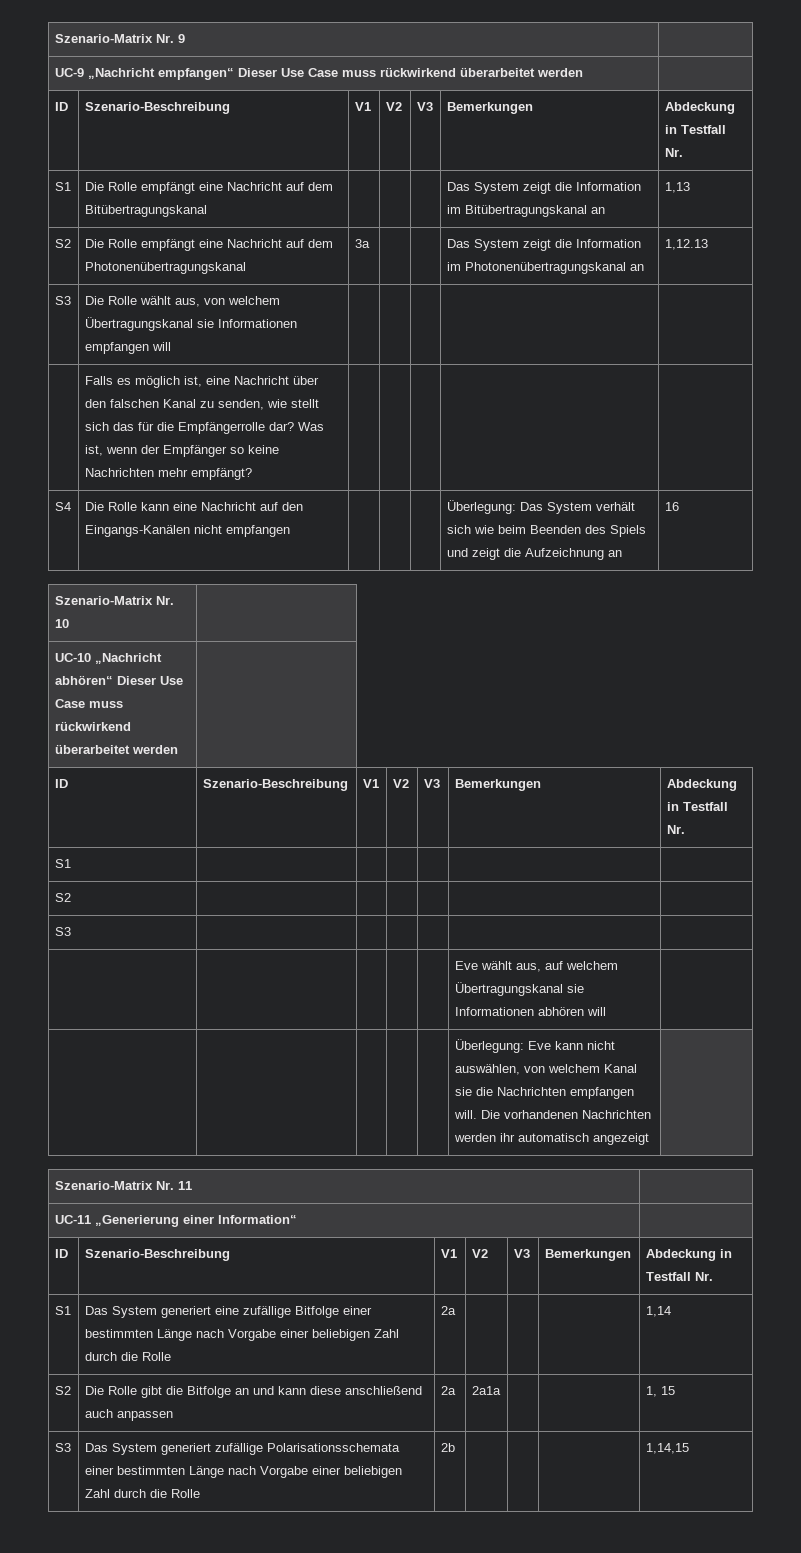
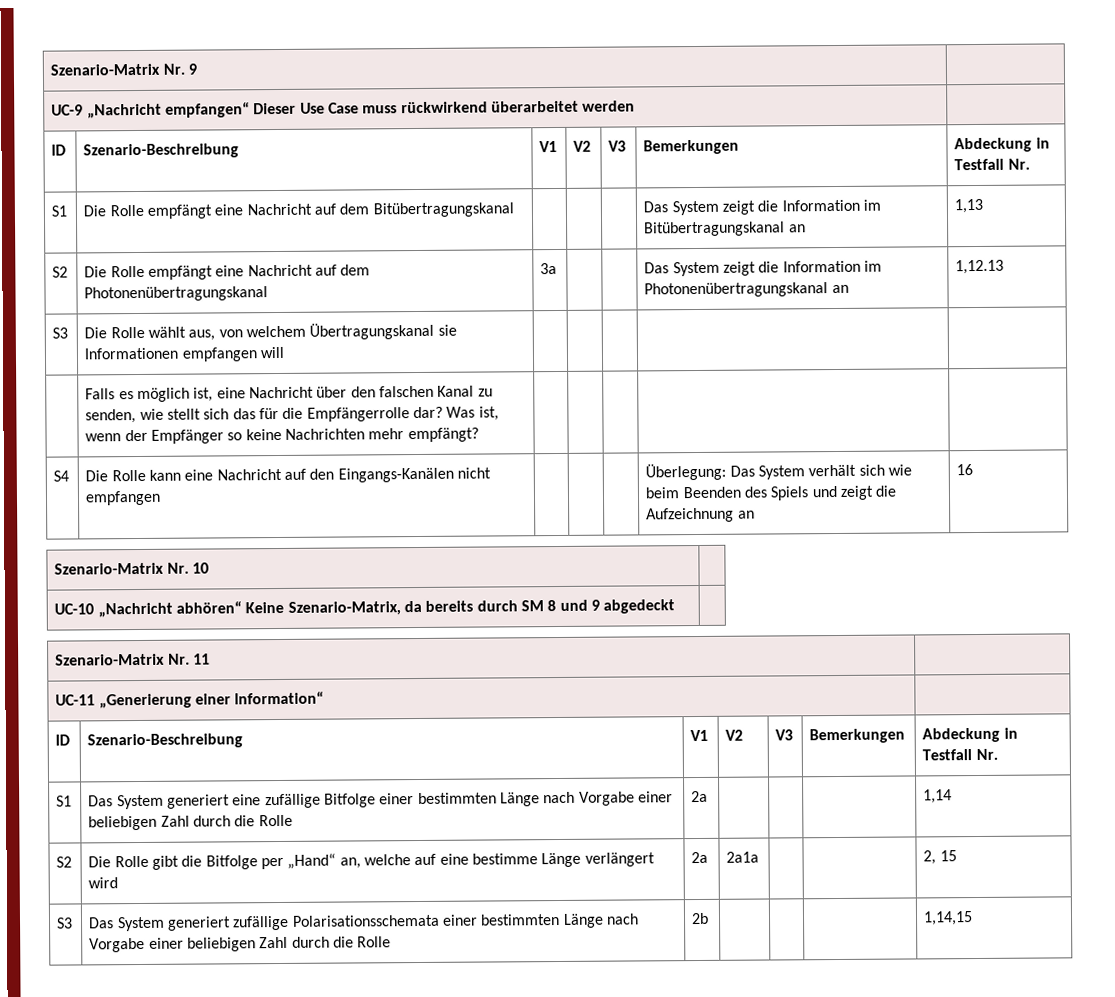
- UC-10 „Nachricht abhören“ Dieser Use Case muss rückwirkend überarbeitet werden |
- ID | Szenario-Beschreibung | V1 | V2 | V3 | Bemerkungen | Abdeckung in Testfall Nr.
- S1 | | | | | |
- S2 | | | | | |
- S3 | | | | | |
- | | | | | Eve wählt aus, auf welchem Übertragungskanal sie Informationen abhören will |
- | | | | | Überlegung: Eve kann nicht auswählen, von welchem Kanal sie die Nachrichten empfangen will. Die vorhandenen Nachrichten werden ihr automatisch angezeigt |
+ UC-10 „Nachricht abhören“ Keine Szenario-Matrix, da bereits durch SM 8 und 9 abgedeckt |
- S2 | Die Rolle gibt die Bitfolge an und kann diese anschließend auch anpassen | 2a | 2a1a | | | 1, 15
+ S2 | Die Rolle gibt die Bitfolge per „Hand“ an, welche auf eine bestimme Länge verlängert wird | 2a | 2a1a | | | 2, 15

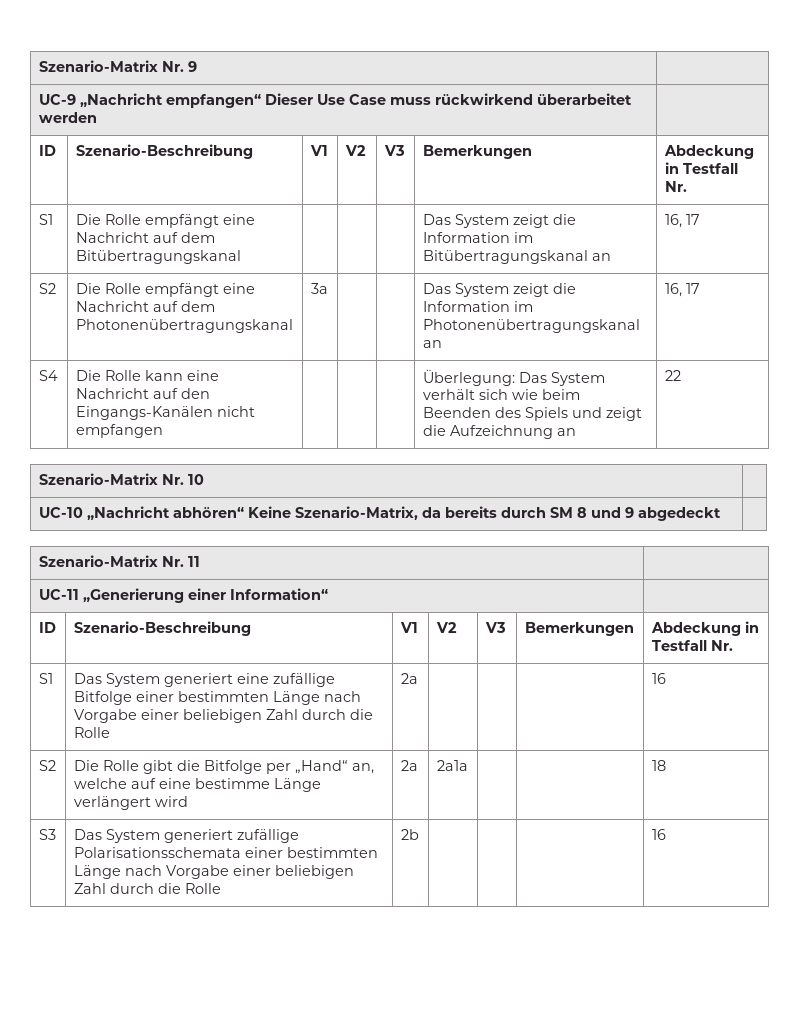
- S1 | Die Rolle empfängt eine Nachricht auf dem Bitübertragungskanal | | | | Das System zeigt die Information im Bitübertragungskanal an | 1,13
+ S1 | Die Rolle empfängt eine Nachricht auf dem Bitübertragungskanal | | | | Das System zeigt die Information im Bitübertragungskanal an | 16, 17
- S2 | Die Rolle empfängt eine Nachricht auf dem Photonenübertragungskanal | 3a | | | Das System zeigt die Information im Photonenübertragungskanal an | 1,12.13
- S3 | Die Rolle wählt aus, von welchem Übertragungskanal sie Informationen empfangen will | | | | |
- | Falls es möglich ist, eine Nachricht über den falschen Kanal zu senden, wie stellt sich das für die Empfängerrolle dar? Was ist, wenn der Empfänger so keine Nachrichten mehr empfängt? | | | | |
+ S2 | Die Rolle empfängt eine Nachricht auf dem Photonenübertragungskanal | 3a | | | Das System zeigt die Information im Photonenübertragungskanal an | 16, 17
- S4 | Die Rolle kann eine Nachricht auf den Eingangs-Kanälen nicht empfangen | | | | Überlegung: Das System verhält sich wie beim Beenden des Spiels und zeigt die Aufzeichnung an | 16
+ S4 | Die Rolle kann eine Nachricht auf den Eingangs-Kanälen nicht empfangen | | | | Überlegung: Das System verhält sich wie beim Beenden des Spiels und zeigt die Aufzeichnung an | 22
- S1 | Das System generiert eine zufällige Bitfolge einer bestimmten Länge nach Vorgabe einer beliebigen Zahl durch die Rolle | 2a | | | | 1,14
+ S1 | Das System generiert eine zufällige Bitfolge einer bestimmten Länge nach Vorgabe einer beliebigen Zahl durch die Rolle | 2a | | | | 16
- S2 | Die Rolle gibt die Bitfolge per „Hand“ an, welche auf eine bestimme Länge verlängert wird | 2a | 2a1a | | | 2, 15
+ S2 | Die Rolle gibt die Bitfolge per „Hand“ an, welche auf eine bestimme Länge verlängert wird | 2a | 2a1a | | | 18
- S3 | Das System generiert zufällige Polarisationsschemata einer bestimmten Länge nach Vorgabe einer beliebigen Zahl durch die Rolle | 2b | | | | 1,14,15
+ S3 | Das System generiert zufällige Polarisationsschemata einer bestimmten Länge nach Vorgabe einer beliebigen Zahl durch die Rolle | 2b | | | | 16

